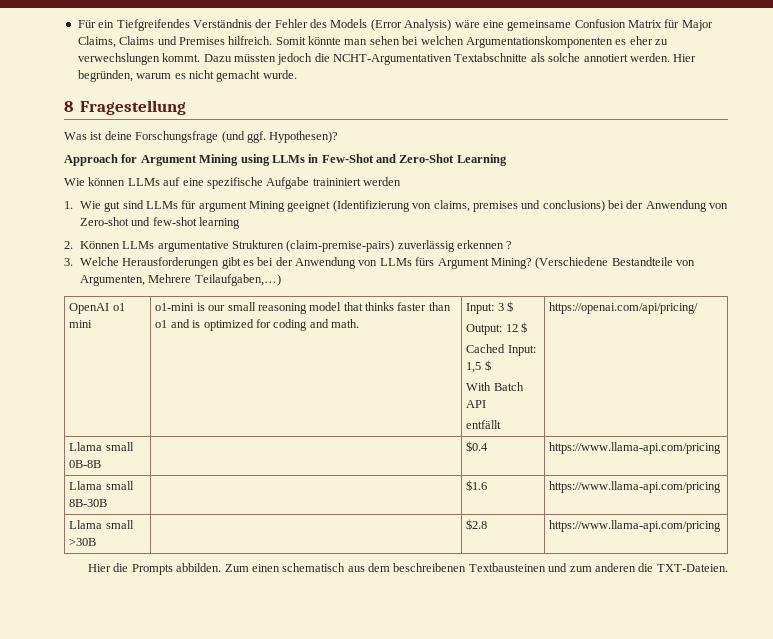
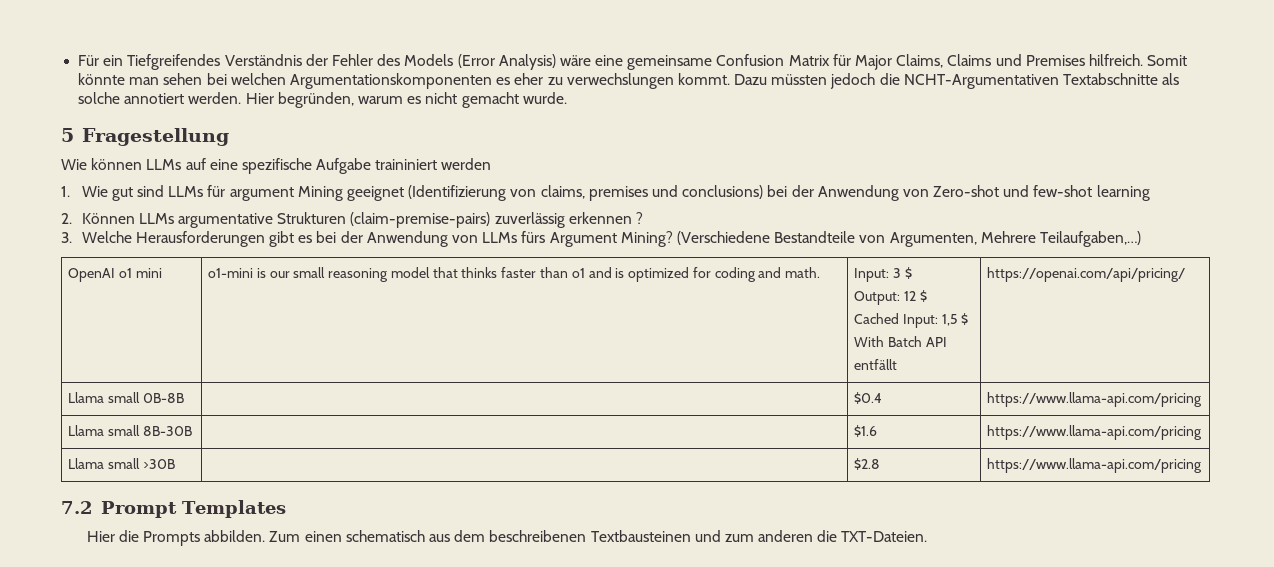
- 8 Fragestellung
+ 5 Fragestellung
- Was ist deine Forschungsfrage (und ggf. Hypothesen)?
- Approach for Argument Mining using LLMs in Few-Shot and Zero-Shot Learning
+ 7.2 Prompt Templates

